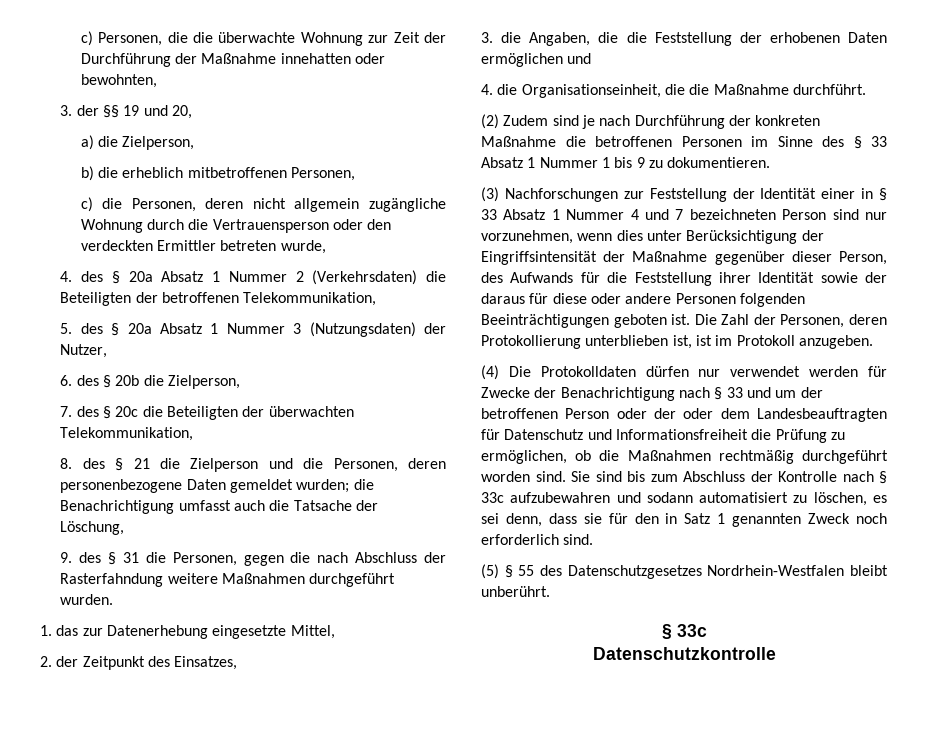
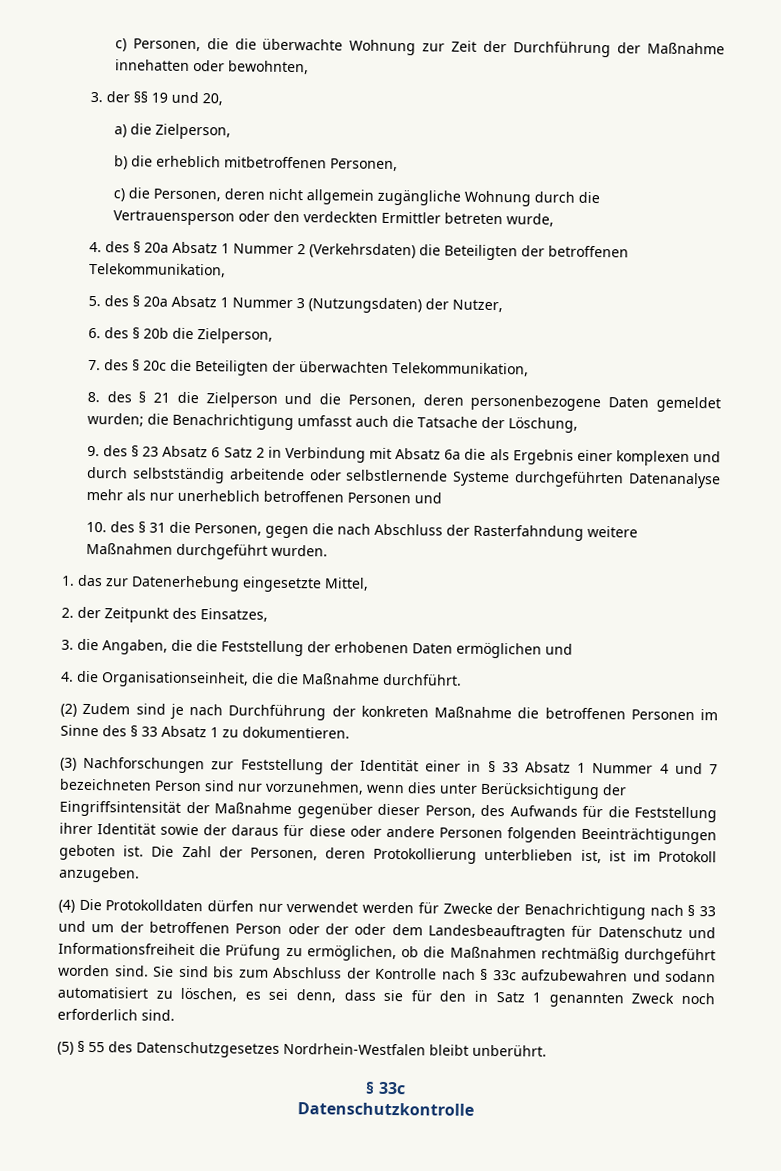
- 9. des § 31 die Personen, gegen die nach Abschluss der Rasterfahndung weitere Maßnahmen durchgeführt wurden.
+ 9. des § 23 Absatz 6 Satz 2 in Verbindung mit Absatz 6a die als Ergebnis einer komplexen und durch selbstständig arbeitende oder selbstlernende Systeme durchgeführten Datenanalyse mehr als nur unerheblich betroffenen Personen und
+ 10. des § 31 die Personen, gegen die nach Abschluss der Rasterfahndung weitere Maßnahmen durchgeführt wurden.
- (2) Zudem sind je nach Durchführung der konkreten Maßnahme die betroffenen Personen im Sinne des § 33 Absatz 1 Nummer 1 bis 9 zu dokumentieren.
+ (2) Zudem sind je nach Durchführung der konkreten Maßnahme die betroffenen Personen im Sinne des § 33 Absatz 1 zu dokumentieren.

